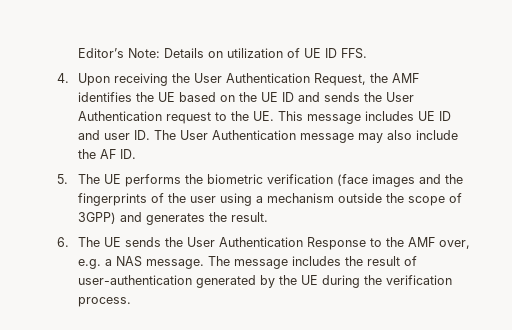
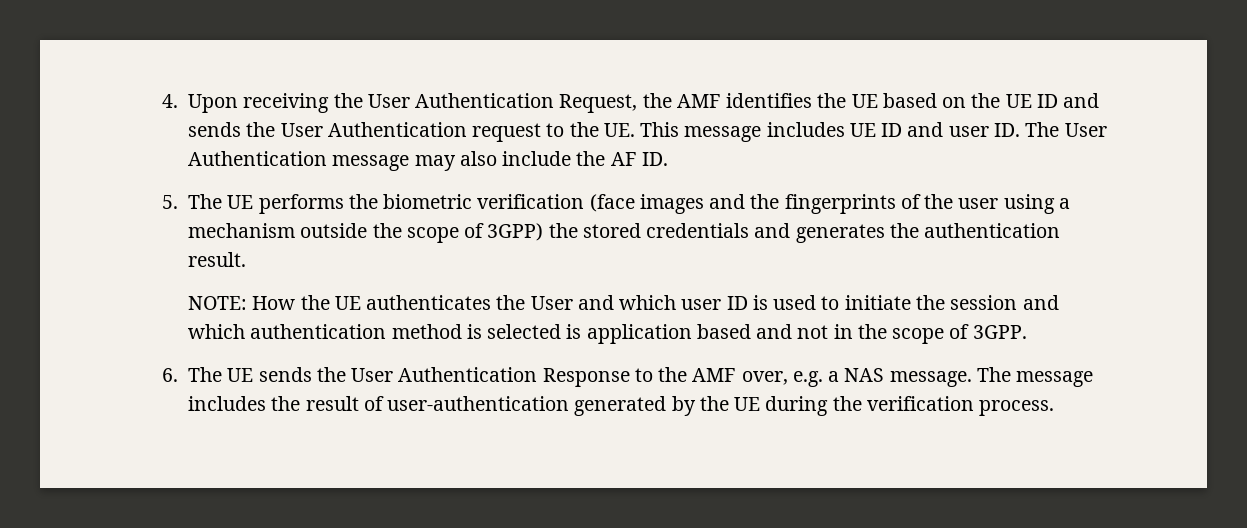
- Editor’s Note: Details on utilization of UE ID FFS.
- 5. The UE performs the biometric verification (face images and the fingerprints of the user using a mechanism outside the scope of 3GPP) and generates the result.
+ 5. The UE performs the biometric verification (face images and the fingerprints of the user using a mechanism outside the scope of 3GPP) the stored credentials and generates the authentication result.
+ NOTE: How the UE authenticates the User and which user ID is used to initiate the session and which authentication method is selected is application based and not in the scope of 3GPP.

